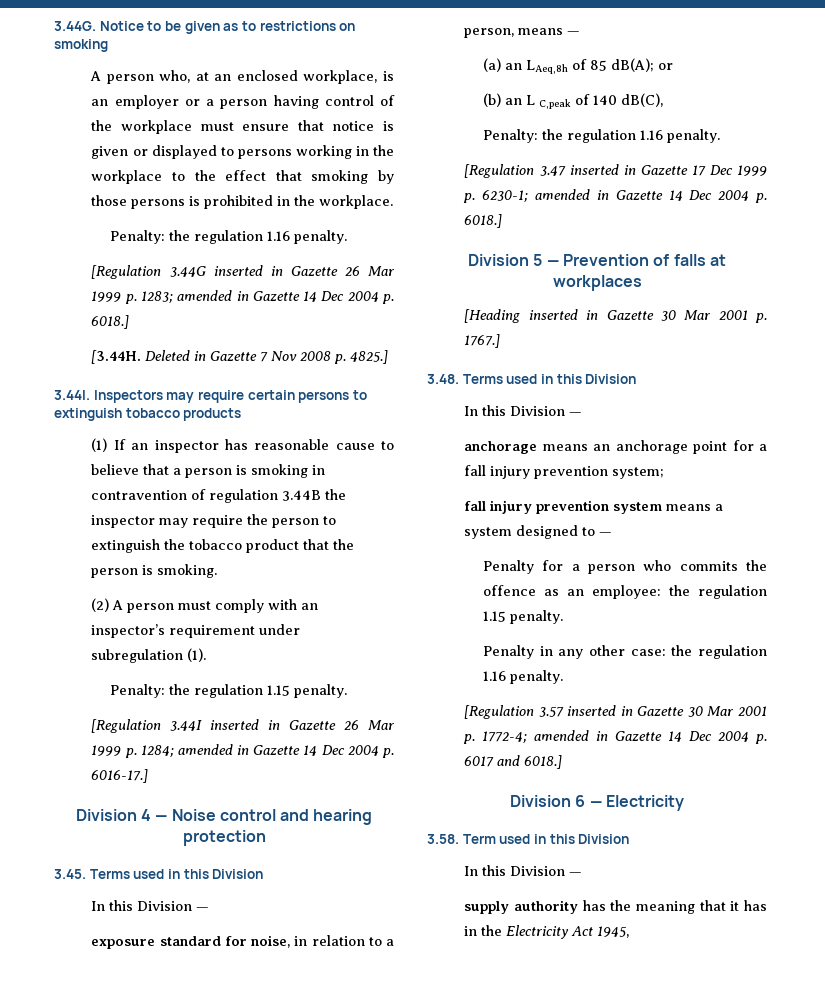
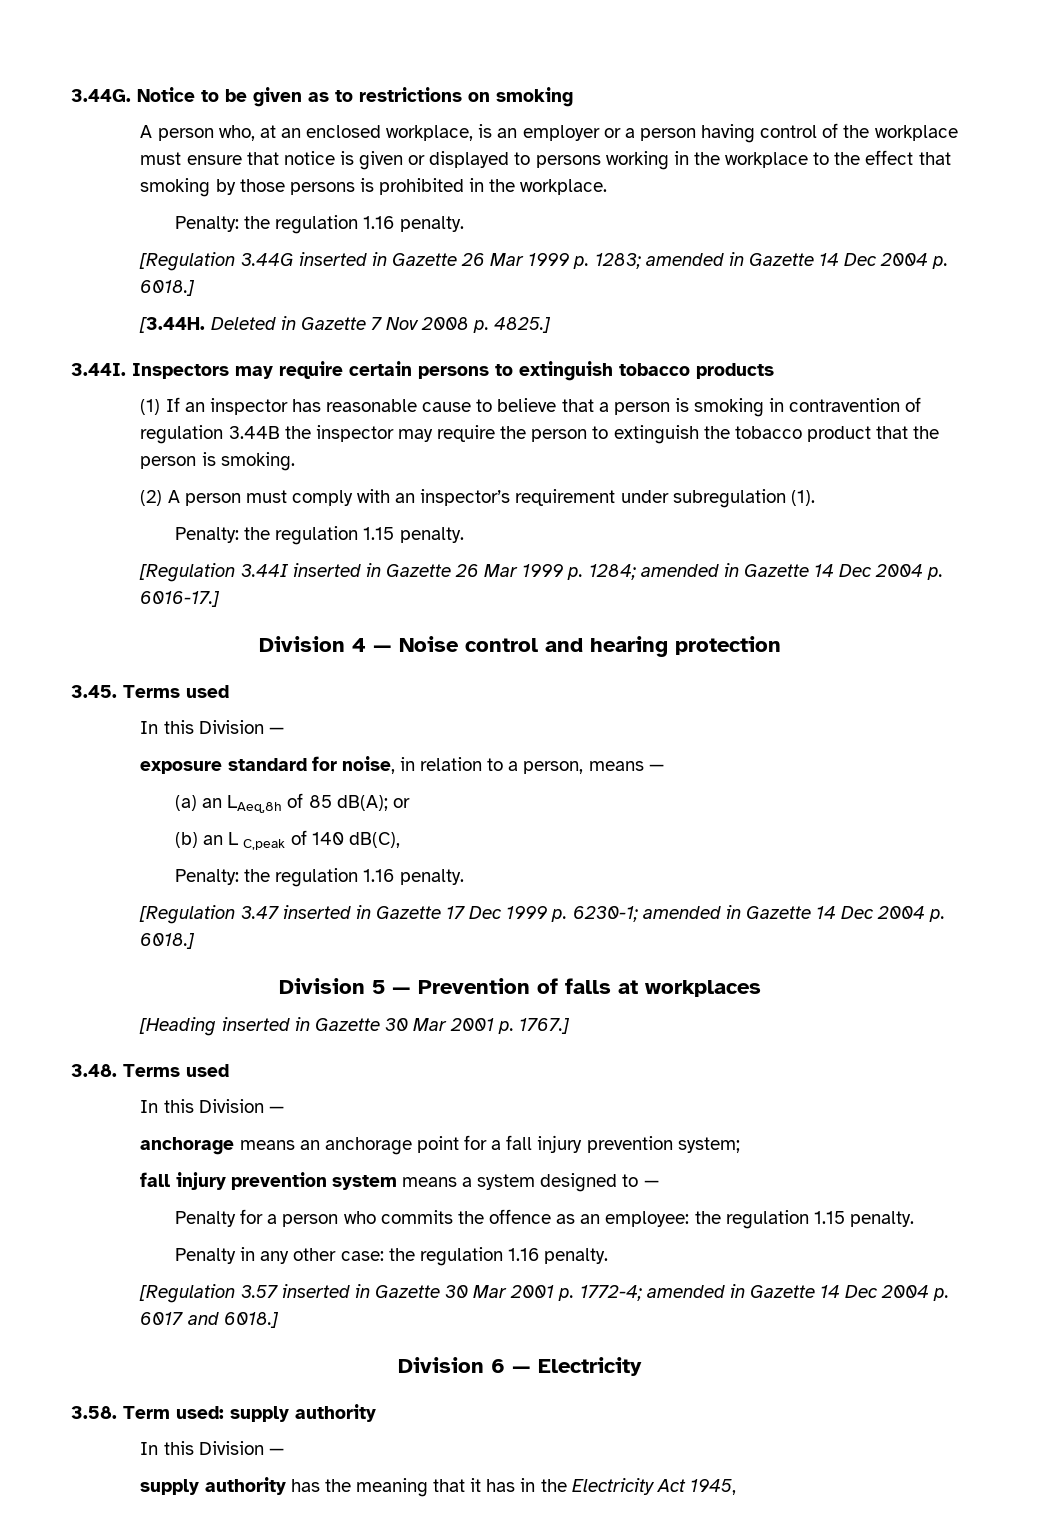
- 3.45. Terms used in this Division
+ 3.45. Terms used
- 3.48. Terms used in this Division
+ 3.48. Terms used
- 3.58. Term used in this Division
+ 3.58. Term used: supply authority

